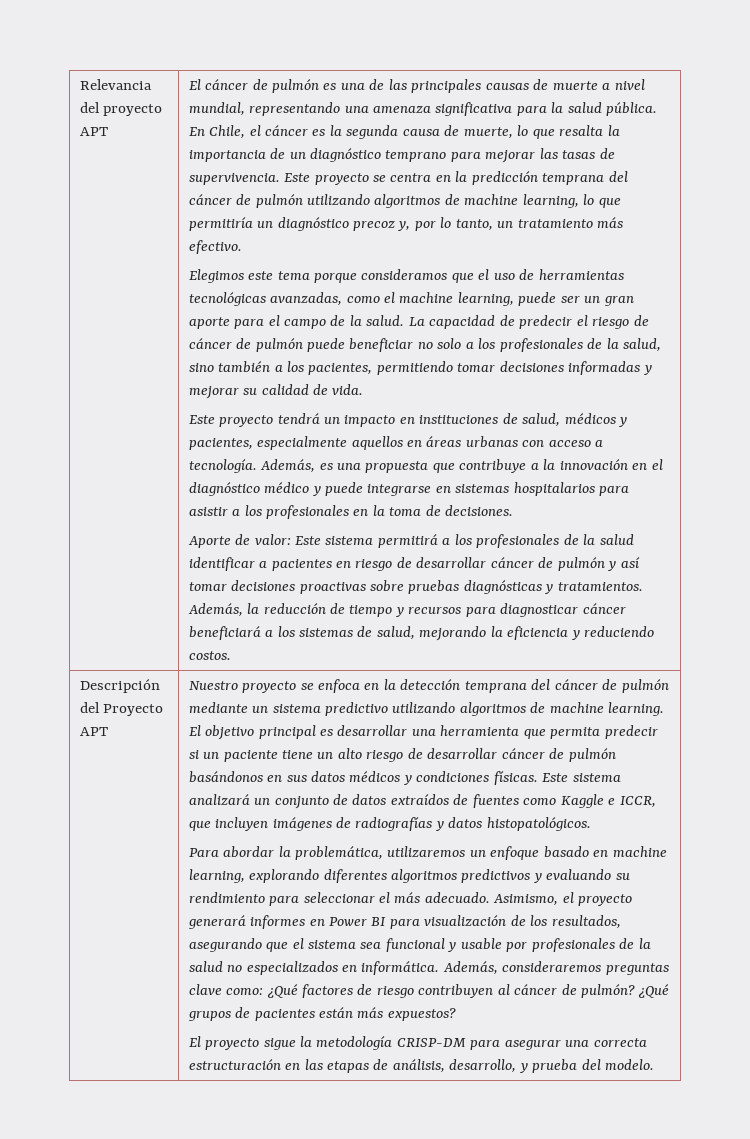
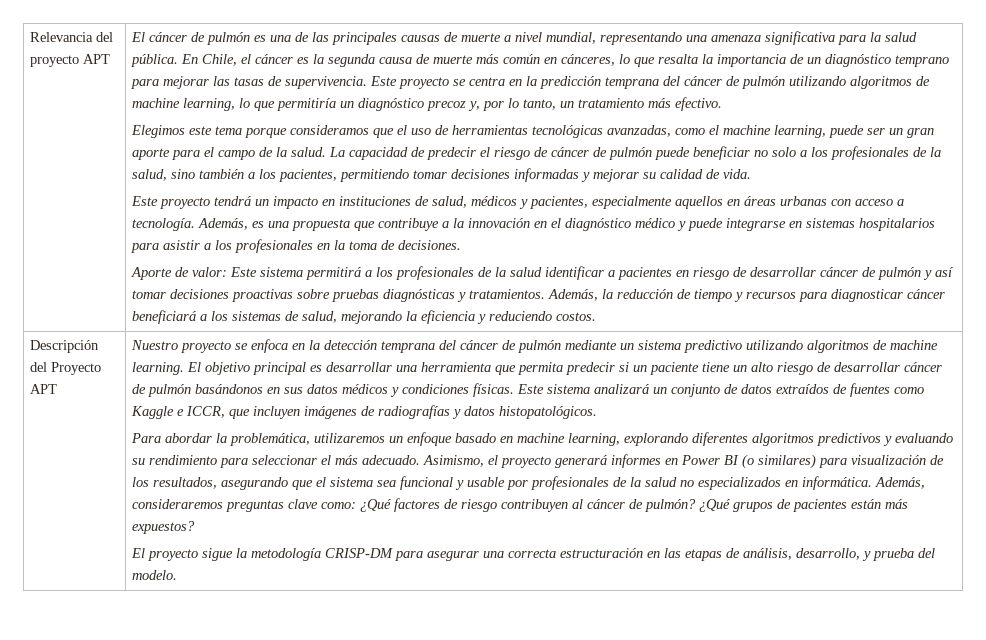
- En Chile, el cáncer es la segunda causa de muerte, lo que resalta la importancia de un diagnóstico temprano para mejorar las tasas de supervivencia.
+ En Chile, el cáncer es la segunda causa de muerte más común en cánceres, lo que resalta la importancia de un diagnóstico temprano para mejorar las tasas de supervivencia.
- Asimismo, el proyecto generará informes en Power BI para visualización de los resultados, asegurando que el sistema sea funcional y usable por profesionales de la salud no especializados en informática.
+ Asimismo, el proyecto generará informes en Power BI (o similares) para visualización de los resultados, asegurando que el sistema sea funcional y usable por profesionales de la salud no especializados en informática.

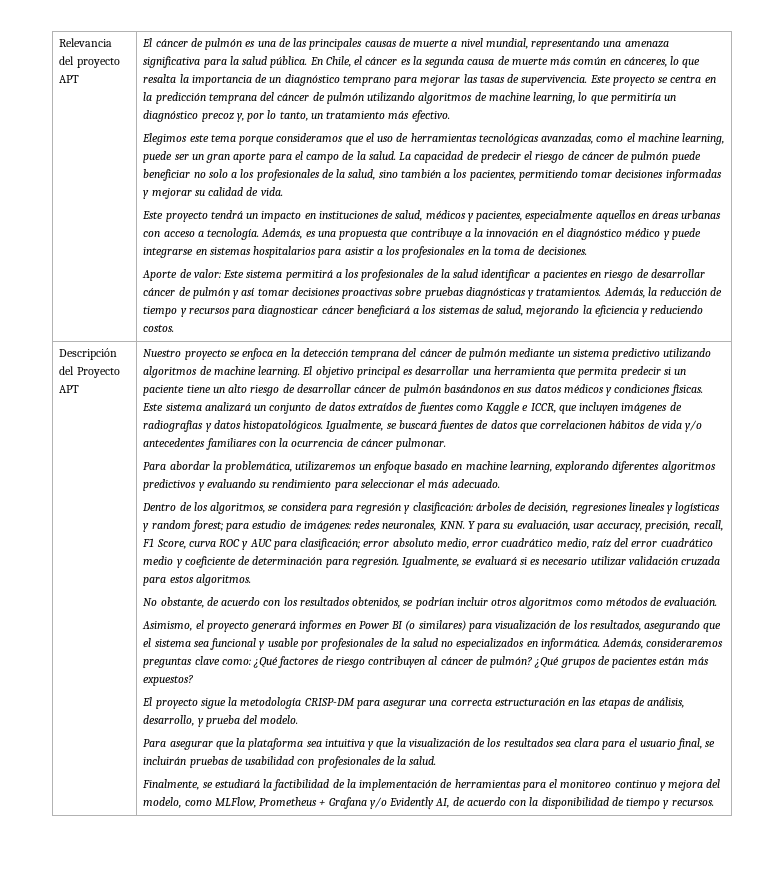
+ Igualmente, se buscará fuentes de datos que correlacionen hábitos de vida y/o antecedentes familiares con la ocurrencia de cáncer pulmonar.
- Para abordar la problemática, utilizaremos un enfoque basado en machine learning, explorando diferentes algoritmos predictivos y evaluando su rendimiento para seleccionar el más adecuado. Asimismo, el proyecto generará informes en Power BI (o similares) para visualización de los resultados, asegurando que el sistema sea funcional y usable por profesionales de la salud no especializados en informática.
+ Para abordar la problemática, utilizaremos un enfoque basado en machine learning, explorando diferentes algoritmos predictivos y evaluando su rendimiento para seleccionar el más adecuado.
+ Dentro de los algoritmos, se considera para regresión y clasificación: árboles de decisión, regresiones lineales y logísticas y random forest; para estudio de imágenes: redes neuronales, KNN. Y para su evaluación, usar accuracy, precisión, recall, F1 Score, curva ROC y AUC para clasificación; error absoluto medio, error cuadrático medio, raíz del error cuadrático medio y coeficiente de determinación para regresión. Igualmente, se evaluará si es necesario utilizar validación cruzada para estos algoritmos.
+ No obstante, de acuerdo con los resultados obtenidos, se podrían incluir otros algoritmos como métodos de evaluación.
+ Asimismo, el proyecto generará informes en Power BI (o similares) para visualización de los resultados, asegurando que el sistema sea funcional y usable por profesionales de la salud no especializados en informática.
+ Para asegurar que la plataforma sea intuitiva y que la visualización de los resultados sea clara para el usuario final, se incluirán pruebas de usabilidad con profesionales de la salud.
+ Finalmente, se estudiará la factibilidad de la implementación de herramientas para el monitoreo continuo y mejora del modelo, como MLFlow, Prometheus + Grafana y/o Evidently AI, de acuerdo con la disponibilidad de tiempo y recursos.

